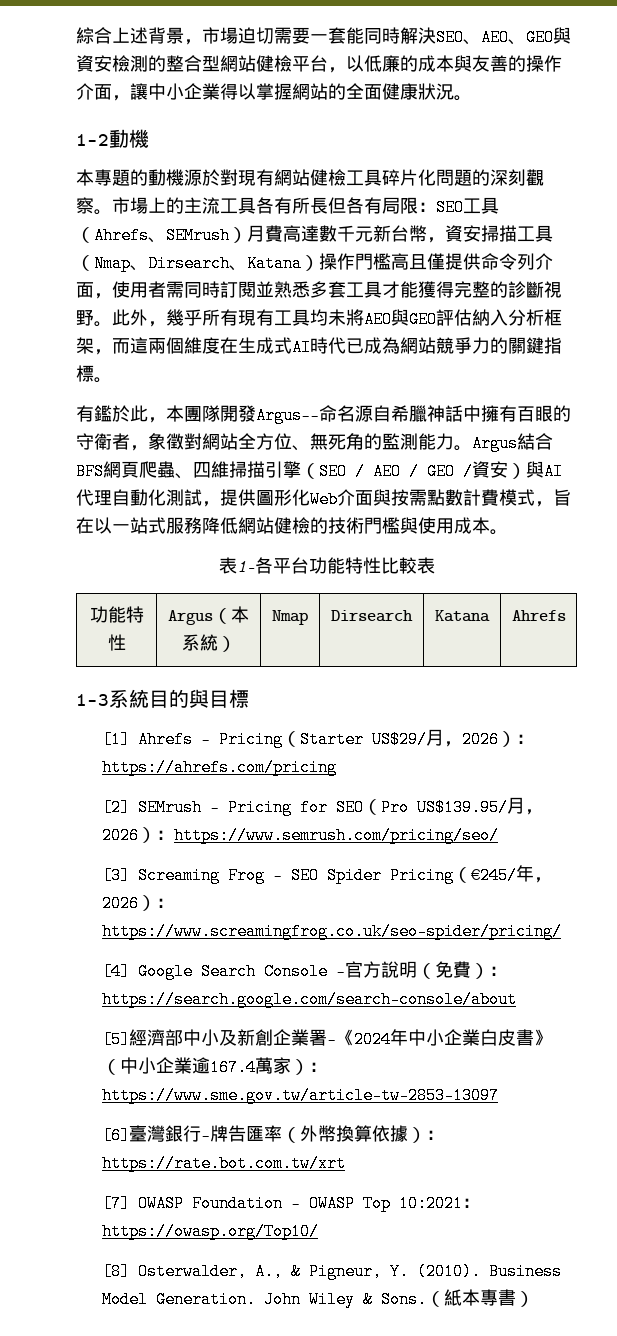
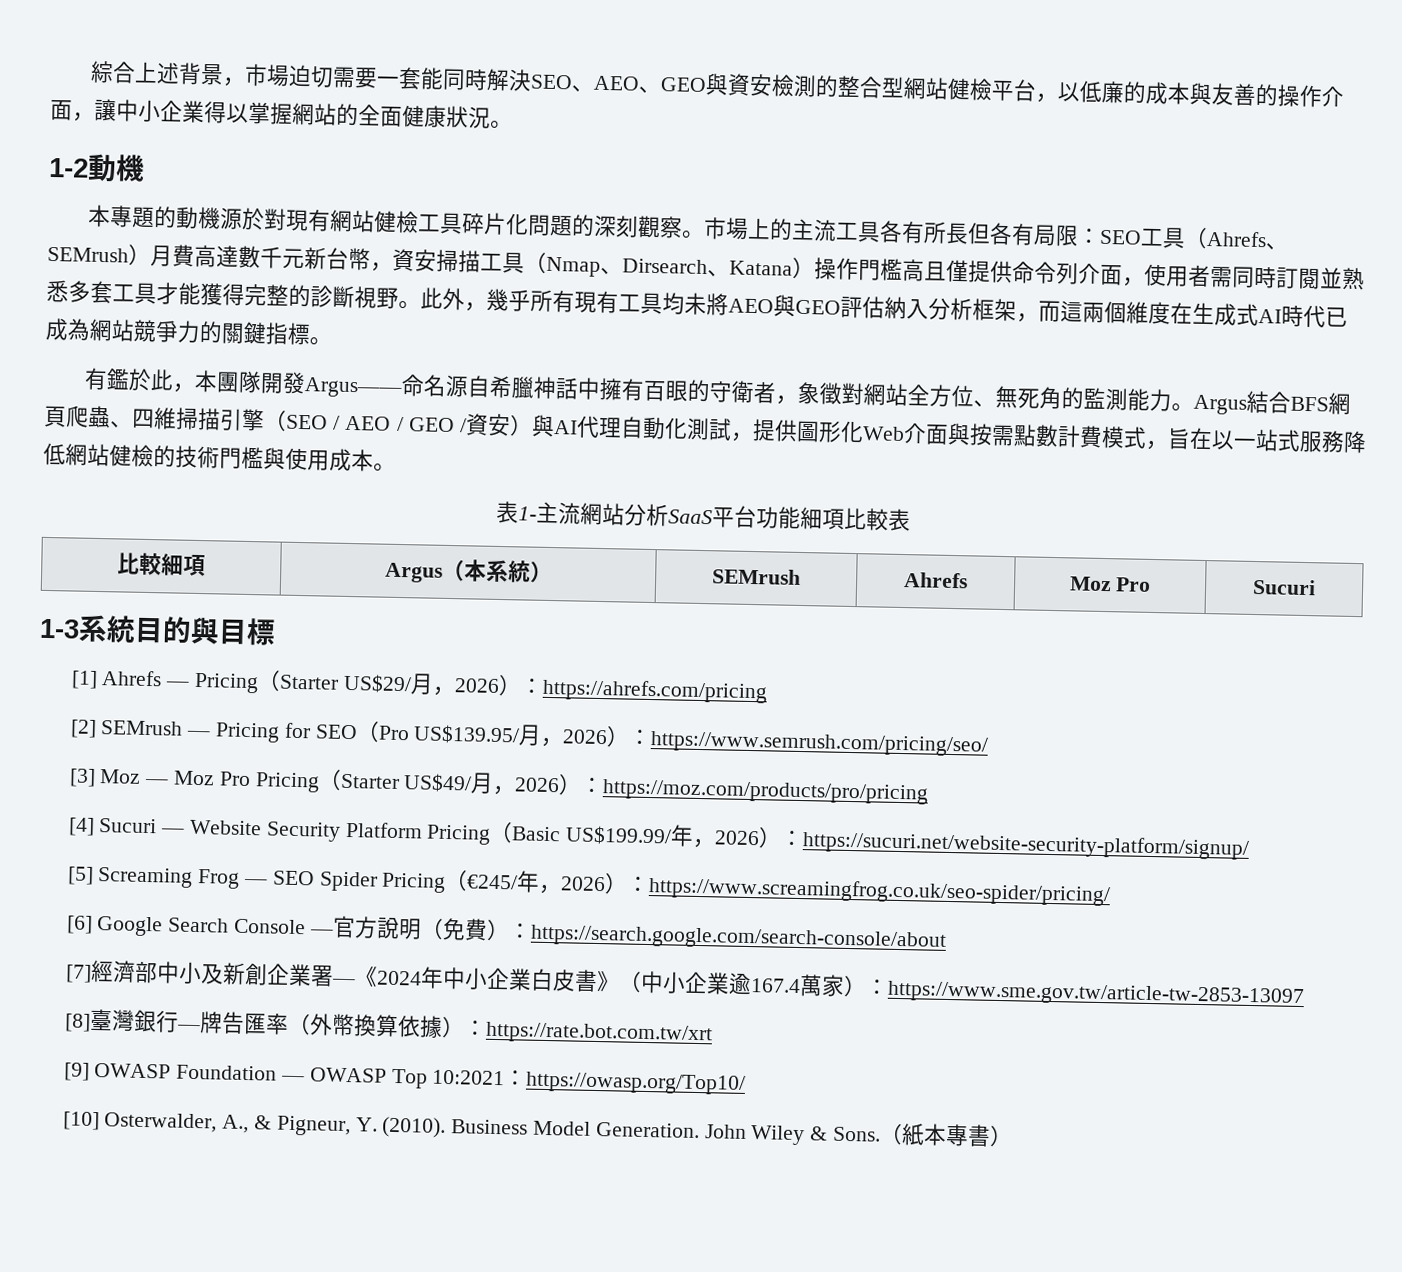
- 表1-各平台功能特性比較表
+ 表1-主流網站分析SaaS平台功能細項比較表
- 功能特性 | Argus（本系統） | Nmap | Dirsearch | Katana | Ahrefs
+ 比較細項 | Argus（本系統） | SEMrush | Ahrefs | Moz Pro | Sucuri
- [3] Screaming Frog — SEO Spider Pricing（€245/年，2026）：https://www.screamingfrog.co.uk/seo-spider/pricing/
+ [3] Moz — Moz Pro Pricing（Starter US$49/月，2026）：https://moz.com/products/pro/pricing
+ [4] Sucuri — Website Security Platform Pricing（Basic US$199.99/年，2026）：https://sucuri.net/website-security-platform/signup/
+ [5] Screaming Frog — SEO Spider Pricing（€245/年，2026）：https://www.screamingfrog.co.uk/seo-spider/pricing/
- [4] Google Search Console —官方說明（免費）：https://search.google.com/search-console/about
+ [6] Google Search Console —官方說明（免費）：https://search.google.com/search-console/about
- [5]經濟部中小及新創企業署—《2024年中小企業白皮書》（中小企業逾167.4萬家）：https://www.sme.gov.tw/article-tw-2853-13097
+ [7]經濟部中小及新創企業署—《2024年中小企業白皮書》（中小企業逾167.4萬家）：https://www.sme.gov.tw/article-tw-2853-13097
- [6]臺灣銀行—牌告匯率（外幣換算依據）：https://rate.bot.com.tw/xrt
+ [8]臺灣銀行—牌告匯率（外幣換算依據）：https://rate.bot.com.tw/xrt
- [7] OWASP Foundation — OWASP Top 10:2021：https://owasp.org/Top10/
+ [9] OWASP Foundation — OWASP Top 10:2021：https://owasp.org/Top10/
- [8] Osterwalder, A., & Pigneur, Y. (2010).
+ [10] Osterwalder, A., & Pigneur, Y. (2010).

